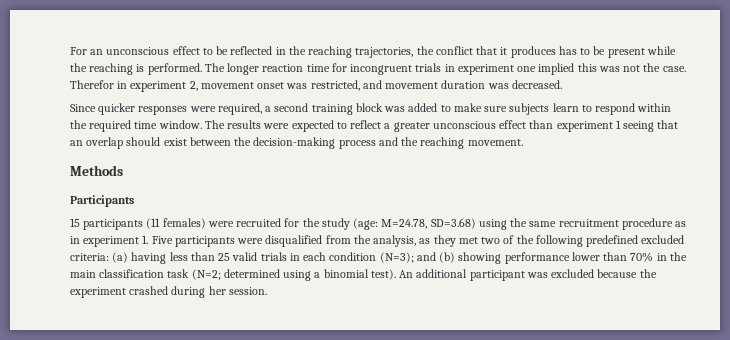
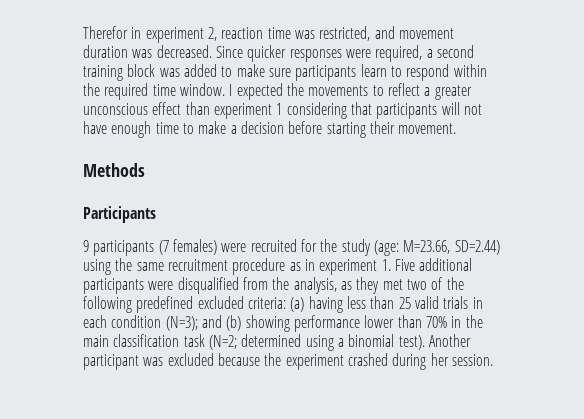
- For an unconscious effect to be reflected in the reaching trajectories, the conflict that it produces has to be present while the reaching is performed. The longer reaction time for incongruent trials in experiment one implied this was not the case. Therefor in experiment 2, movement onset was restricted, and movement duration was decreased.
- Since quicker responses were required, a second training block was added to make sure subjects learn to respond within the required time window.
+ Therefor in experiment 2, reaction time was restricted, and movement duration was decreased. Since quicker responses were required, a second training block was added to make sure participants learn to respond within the required time window.
- The results were expected to reflect a greater unconscious effect than experiment 1 seeing that an overlap should exist between the decision-making process and the reaching movement.
+ I expected the movements to reflect a greater unconscious effect than experiment 1 considering that participants will not have enough time to make a decision before starting their movement.
- 15 participants (11 females) were recruited for the study (age:
+ 9 participants (7 females) were recruited for the study (age:
- M=24.78, SD=3.68) using the same recruitment procedure as in experiment 1. Five participants were disqualified from the analysis, as they met two of the following predefined excluded criteria:
+ M=23.66, SD=2.44) using the same recruitment procedure as in experiment 1. Five additional participants were disqualified from the analysis, as they met two of the following predefined excluded criteria:
- An additional participant was excluded because the experiment crashed during her session.
+ Another participant was excluded because the experiment crashed during her session.

